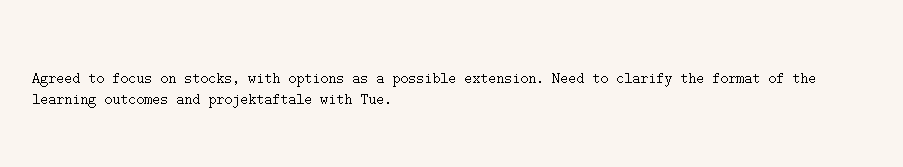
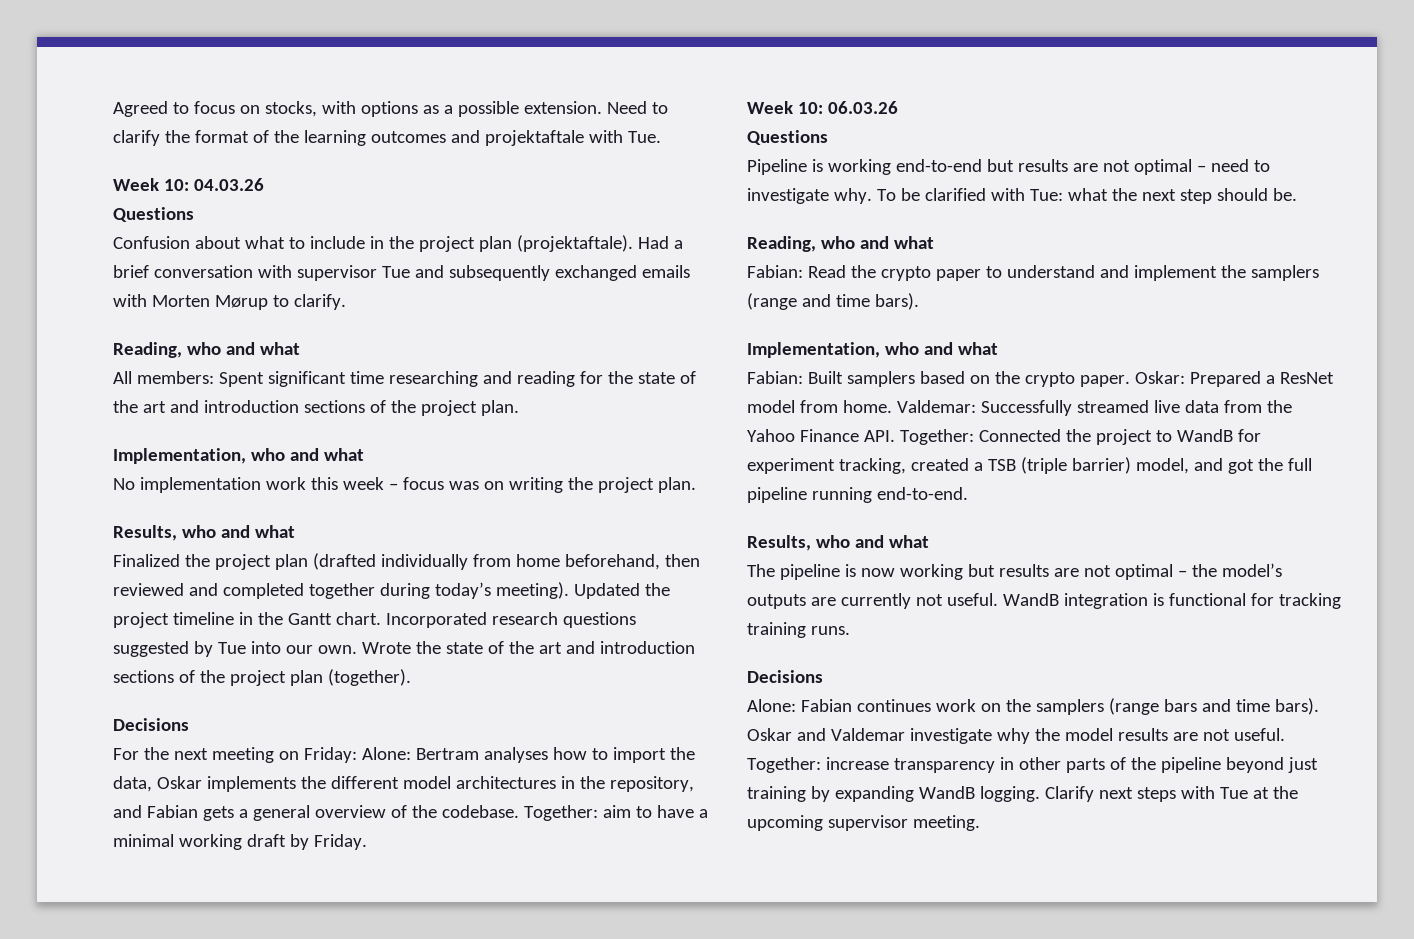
+ Week 10: 04.03.26
+ Questions
+ Confusion about what to include in the project plan (projektaftale). Had a brief conversation with supervisor Tue and subsequently exchanged emails with Morten Mørup to clarify.
+ Reading, who and what
+ All members: Spent significant time researching and reading for the state of the art and introduction sections of the project plan.
+ Implementation, who and what
+ No implementation work this week – focus was on writing the project plan.
+ Results, who and what
+ Finalized the project plan (drafted individually from home beforehand, then reviewed and completed together during today’s meeting). Updated the project timeline in the Gantt chart. Incorporated research questions suggested by Tue into our own. Wrote the state of the art and introduction sections of the project plan (together).
+ Decisions
+ For the next meeting on Friday: Alone: Bertram analyses how to import the data, Oskar implements the different model architectures in the repository, and Fabian gets a general overview of the codebase. Together: aim to have a minimal working draft by Friday.
+ Week 10: 06.03.26
+ Questions
+ Pipeline is working end-to-end but results are not optimal – need to investigate why. To be clarified with Tue: what the next step should be.
+ Reading, who and what
+ Fabian: Read the crypto paper to understand and implement the samplers (range and time bars).
+ Implementation, who and what
+ Fabian: Built samplers based on the crypto paper. Oskar: Prepared a ResNet model from home. Valdemar: Successfully streamed live data from the Yahoo Finance API. Together: Connected the project to WandB for experiment tracking, created a TSB (triple barrier) model, and got the full pipeline running end-to-end.
+ Results, who and what
+ The pipeline is now working but results are not optimal – the model’s outputs are currently not useful. WandB integration is functional for tracking training runs.
+ Decisions
+ Alone: Fabian continues work on the samplers (range bars and time bars). Oskar and Valdemar investigate why the model results are not useful. Together: increase transparency in other parts of the pipeline beyond just training by expanding WandB logging. Clarify next steps with Tue at the upcoming supervisor meeting.

